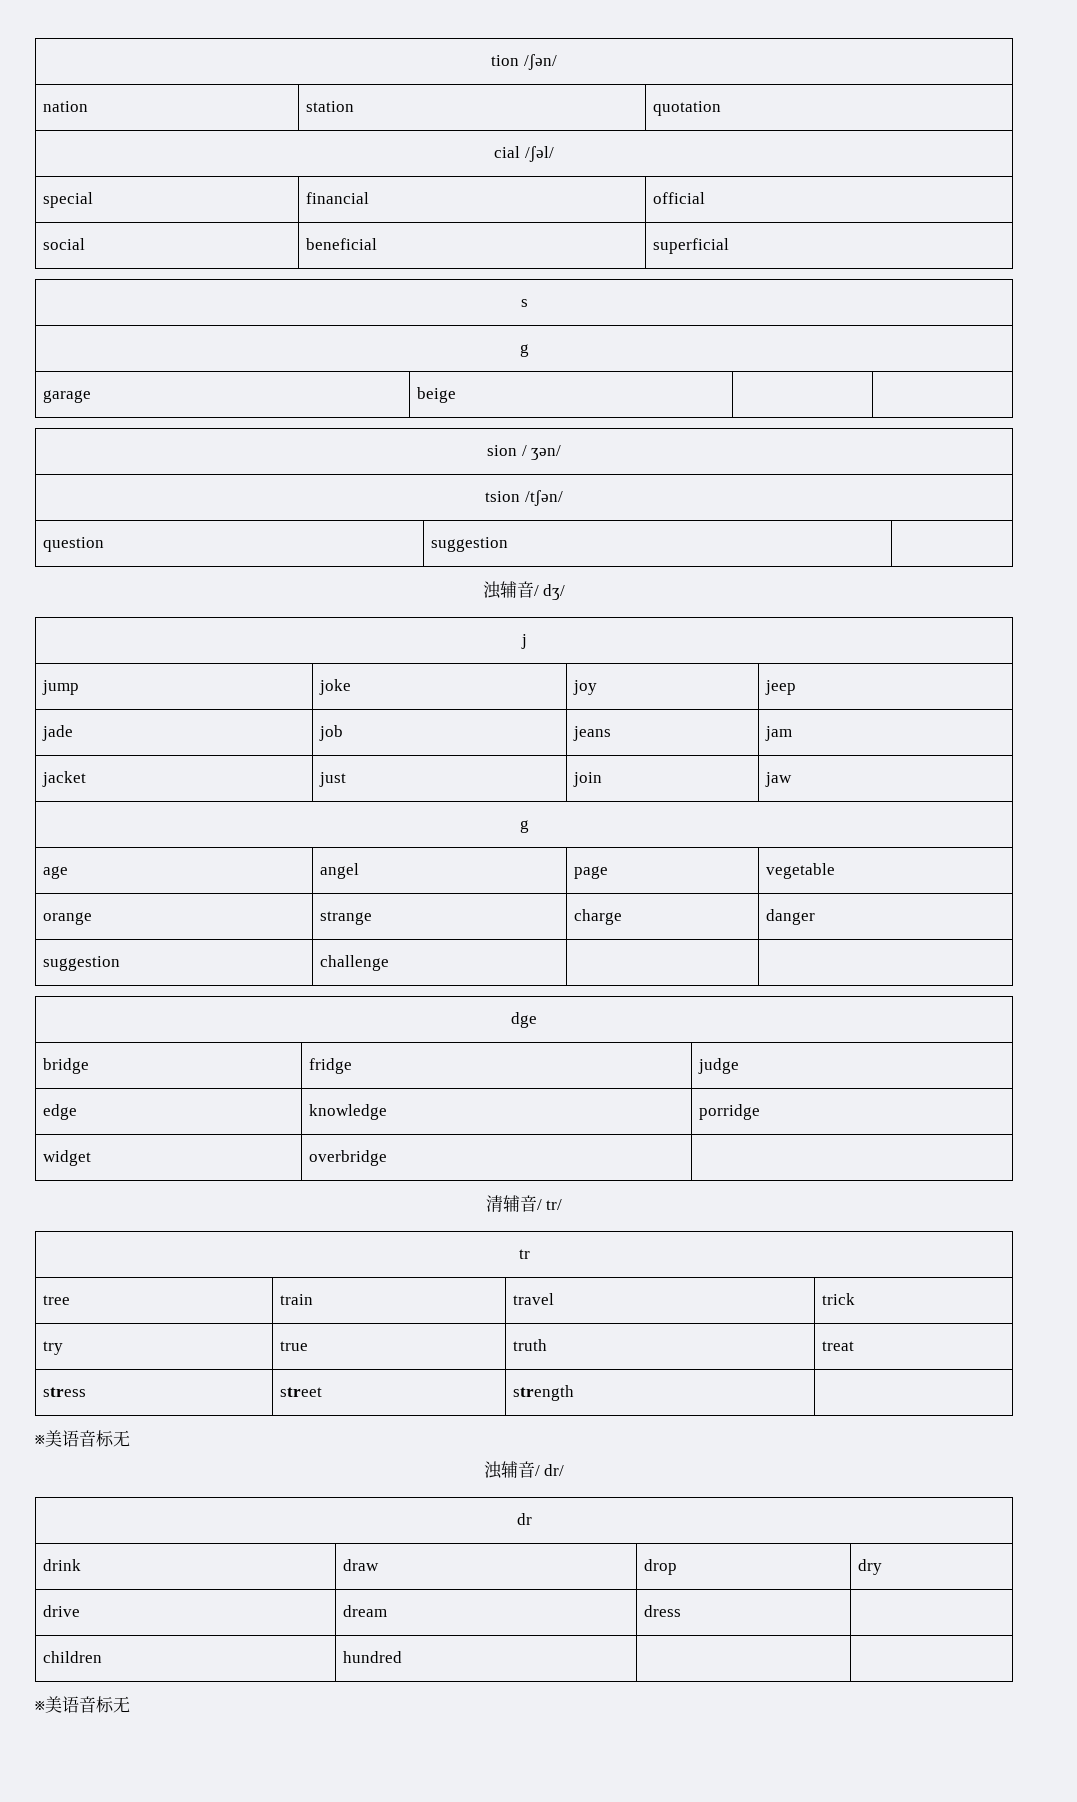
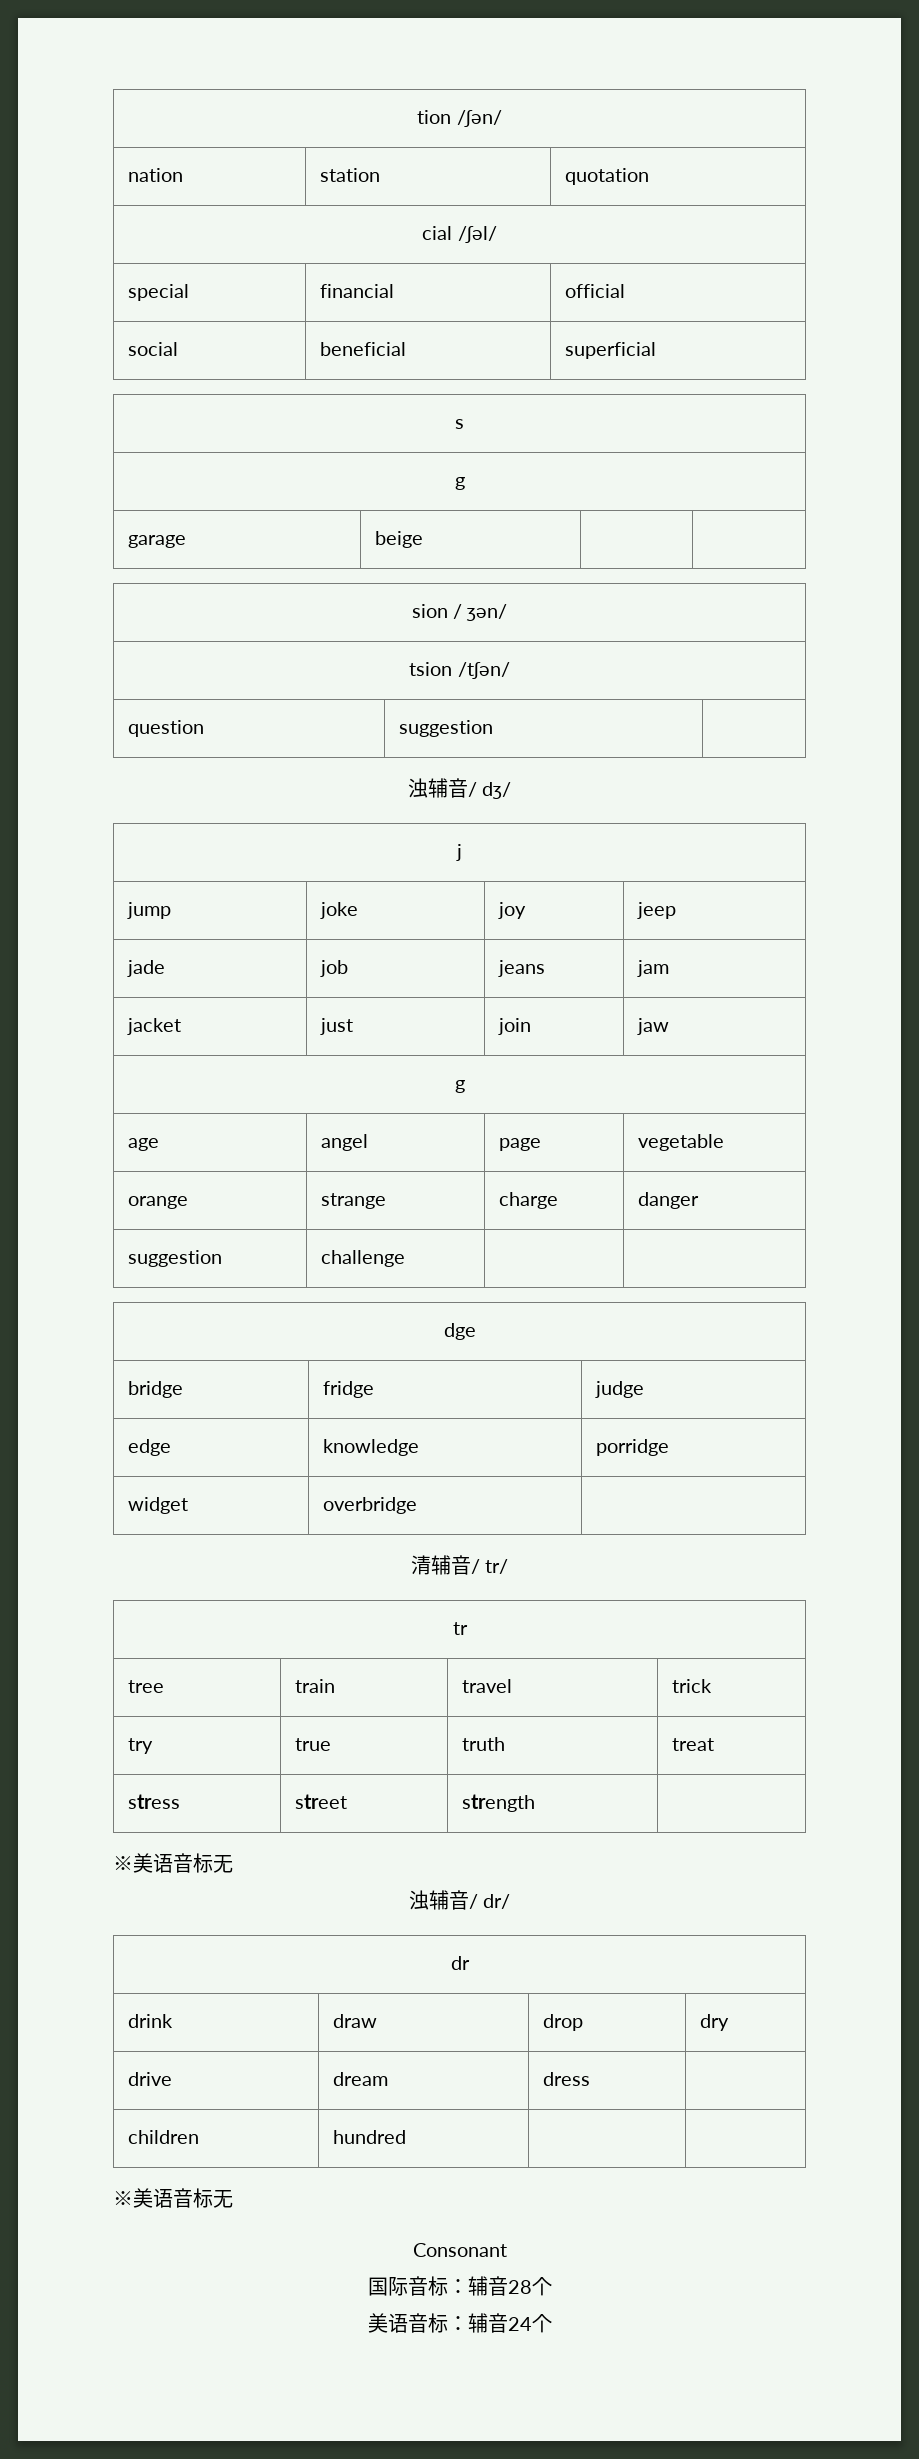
+ Consonant
+ 国际音标：辅音28个
+ 美语音标：辅音24个

